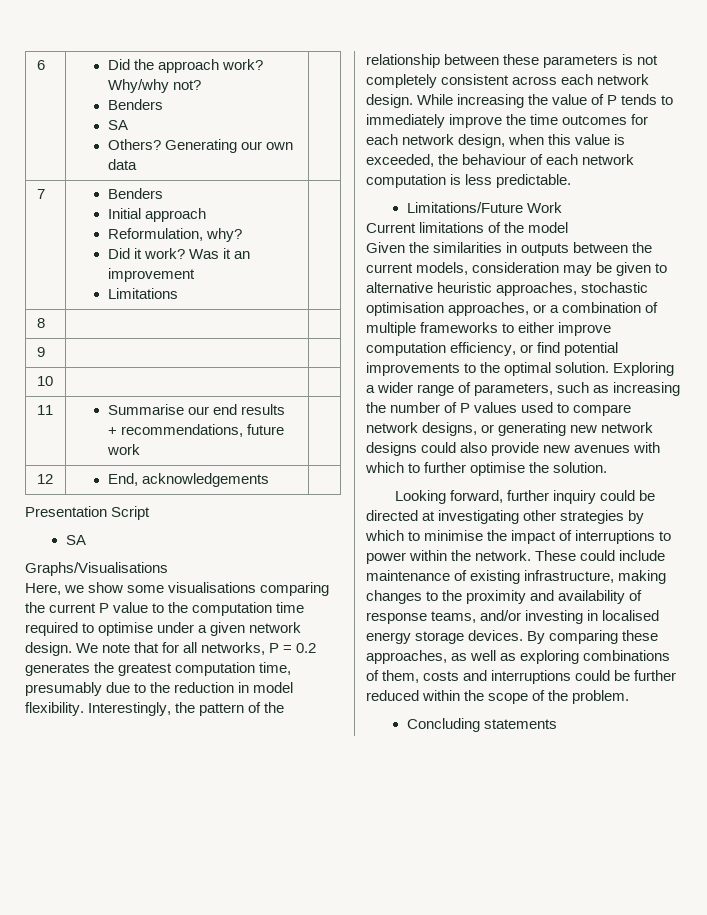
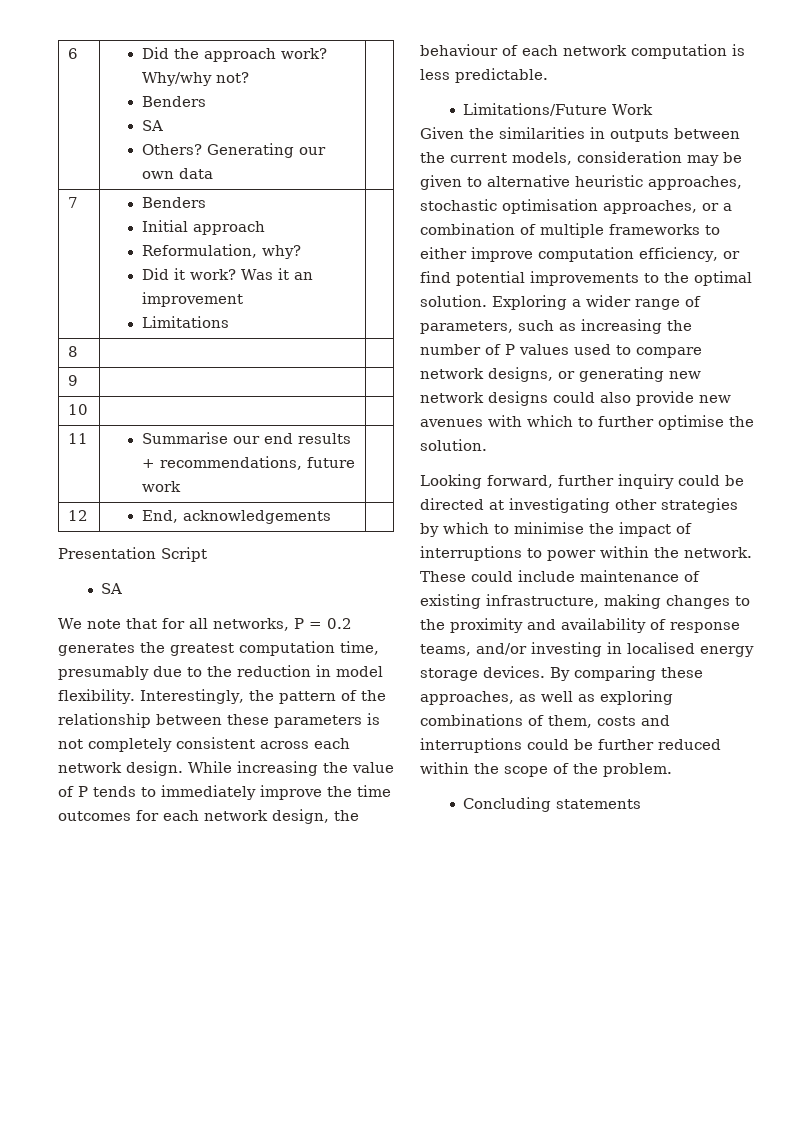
- Graphs/Visualisations
- Here, we show some visualisations comparing the current P value to the computation time required to optimise under a given network design.
- While increasing the value of P tends to immediately improve the time outcomes for each network design, when this value is exceeded, the behaviour of each network computation is less predictable.
+ While increasing the value of P tends to immediately improve the time outcomes for each network design, the behaviour of each network computation is less predictable.
- Current limitations of the model

